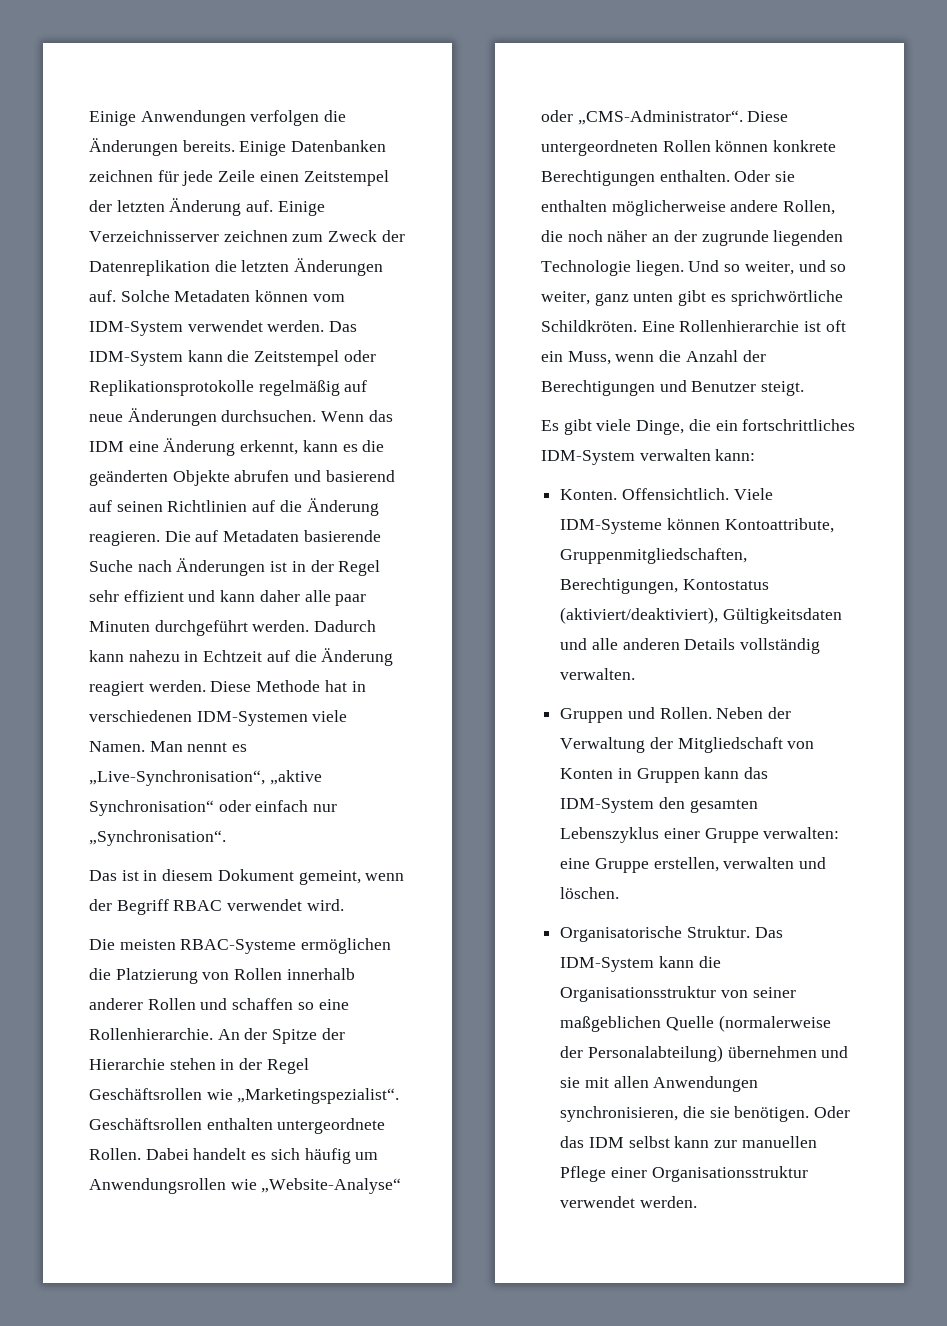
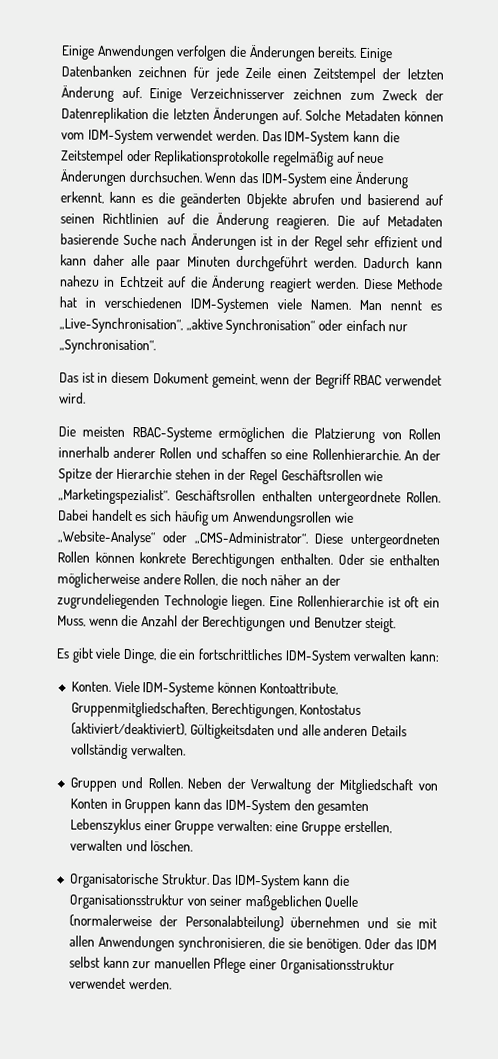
- Wenn das IDM eine Änderung erkennt, kann es die geänderten Objekte abrufen und basierend auf seinen Richtlinien auf die Änderung reagieren.
+ Wenn das IDM-System eine Änderung erkennt, kann es die geänderten Objekte abrufen und basierend auf seinen Richtlinien auf die Änderung reagieren.
- Oder sie enthalten möglicherweise andere Rollen, die noch näher an der zugrunde liegenden Technologie liegen. Und so weiter, und so weiter, ganz unten gibt es sprichwörtliche Schildkröten.
+ Oder sie enthalten möglicherweise andere Rollen, die noch näher an der zugrundeliegenden Technologie liegen.
- Offensichtlich.

